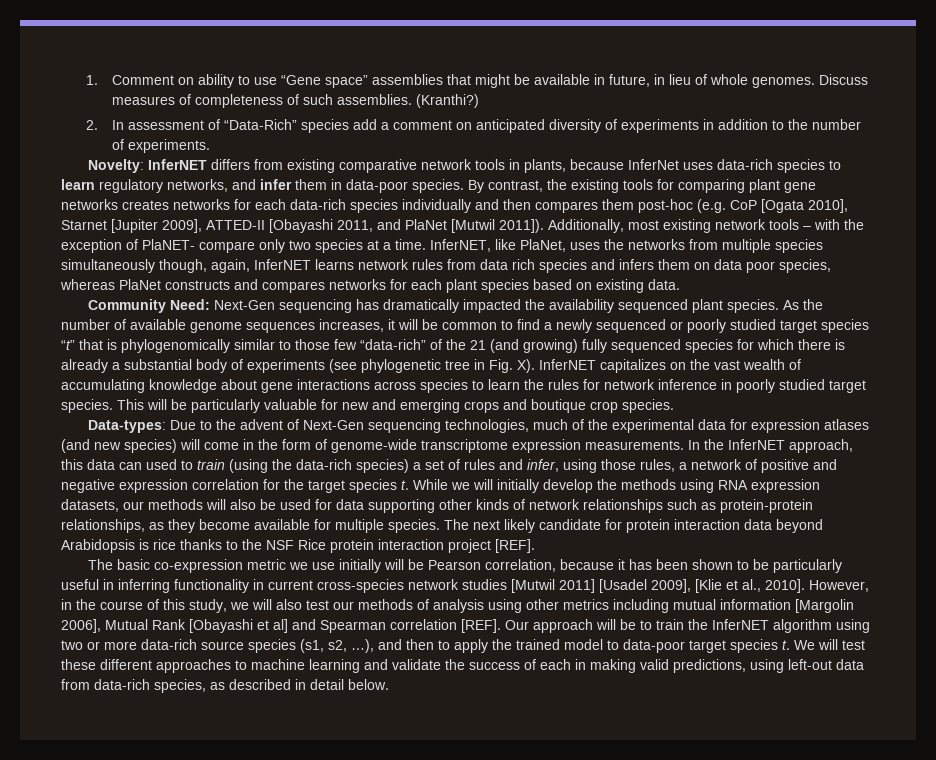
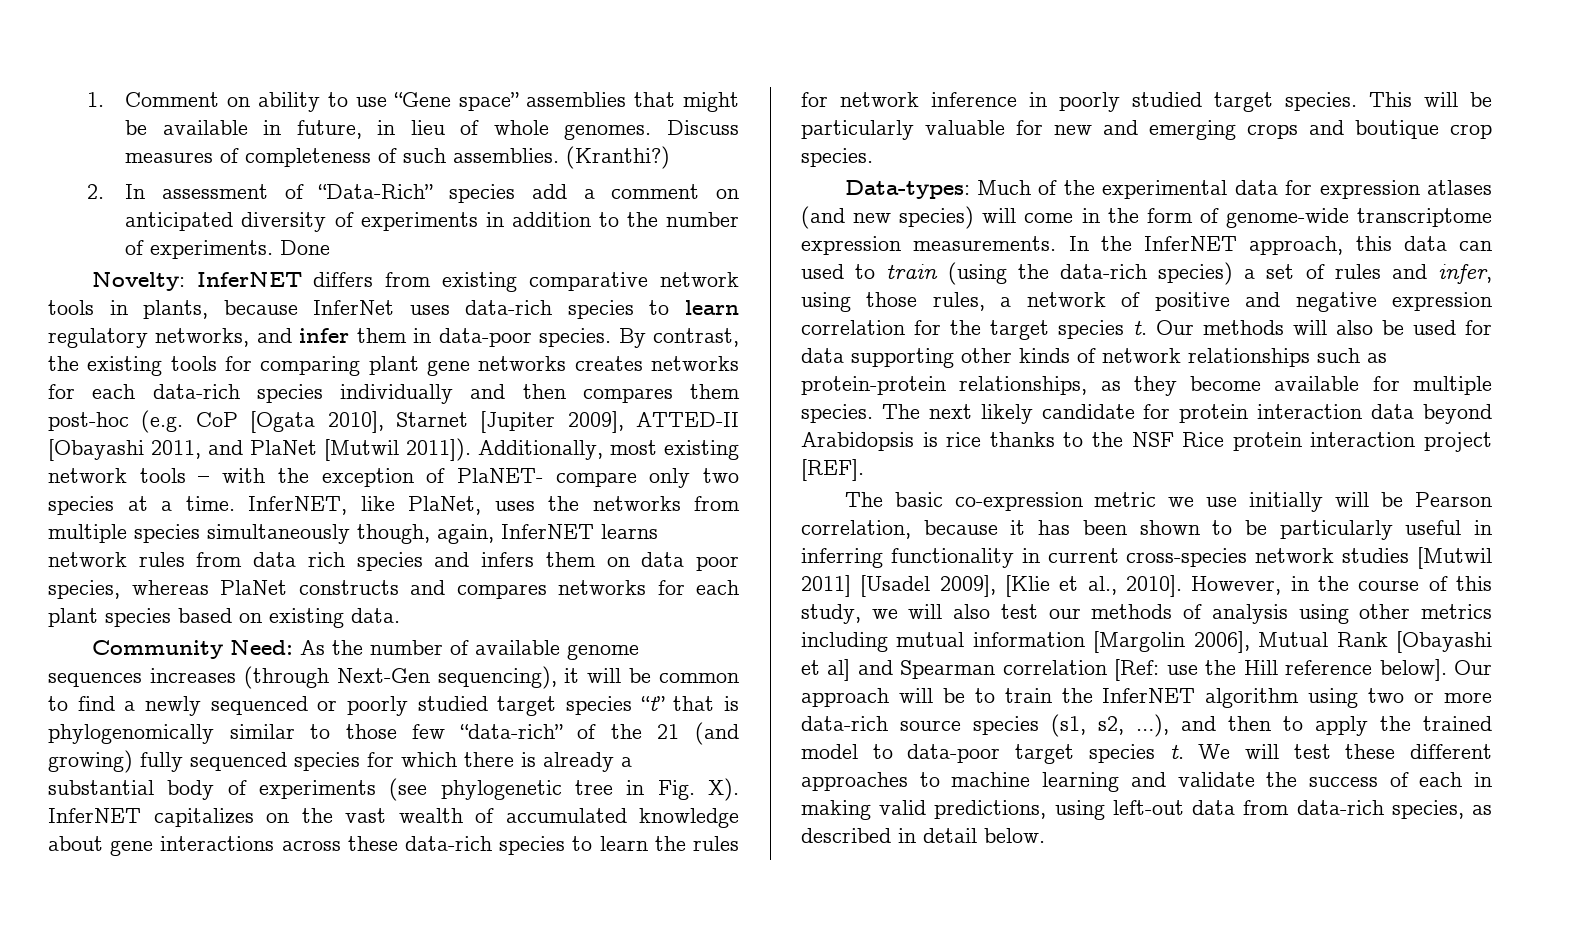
+ Done
- Next-Gen sequencing has dramatically impacted the availability sequenced plant species.
- As the number of available genome sequences increases, it will be common to find a newly sequenced or poorly studied target species “t” that is phylogenomically similar to those few “data-rich” of the 21 (and growing) fully sequenced species for which there is already a substantial body of experiments (see phylogenetic tree in Fig. X). InferNET capitalizes on the vast wealth of accumulating knowledge about gene interactions across species to learn the rules for network inference in poorly studied target species.
+ As the number of available genome sequences increases (through Next-Gen sequencing), it will be common to find a newly sequenced or poorly studied target species “t” that is phylogenomically similar to those few “data-rich” of the 21 (and growing) fully sequenced species for which there is already a substantial body of experiments (see phylogenetic tree in Fig. X). InferNET capitalizes on the vast wealth of accumulated knowledge about gene interactions across these data-rich species to learn the rules for network inference in poorly studied target species.
- Data-types: Due to the advent of Next-Gen sequencing technologies, much of the experimental data for expression atlases (and new species) will come in the form of genome-wide transcriptome expression measurements.
+ Data-types: Much of the experimental data for expression atlases (and new species) will come in the form of genome-wide transcriptome expression measurements.
- While we will initially develop the methods using RNA expression datasets, our methods will also be used for data supporting other kinds of network relationships such as protein-protein relationships, as they become available for multiple species.
+ Our methods will also be used for data supporting other kinds of network relationships such as protein-protein relationships, as they become available for multiple species.
- However, in the course of this study, we will also test our methods of analysis using other metrics including mutual information [Margolin 2006], Mutual Rank [Obayashi et al] and Spearman correlation [REF].
+ However, in the course of this study, we will also test our methods of analysis using other metrics including mutual information [Margolin 2006], Mutual Rank [Obayashi et al] and Spearman correlation [Ref: use the Hill reference below].

